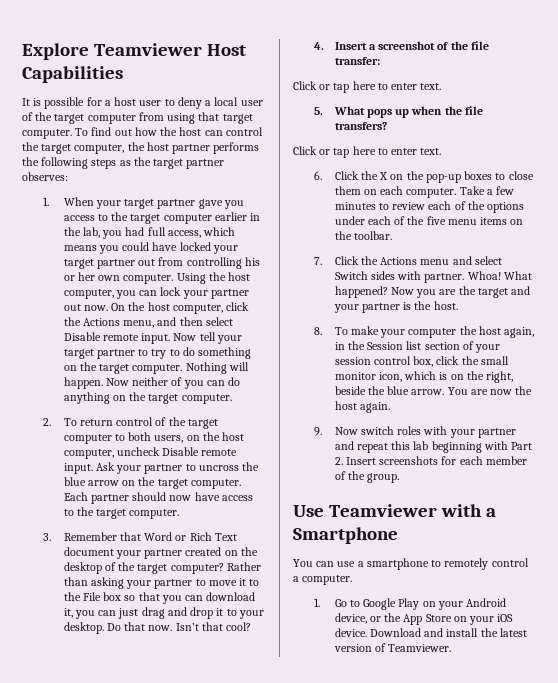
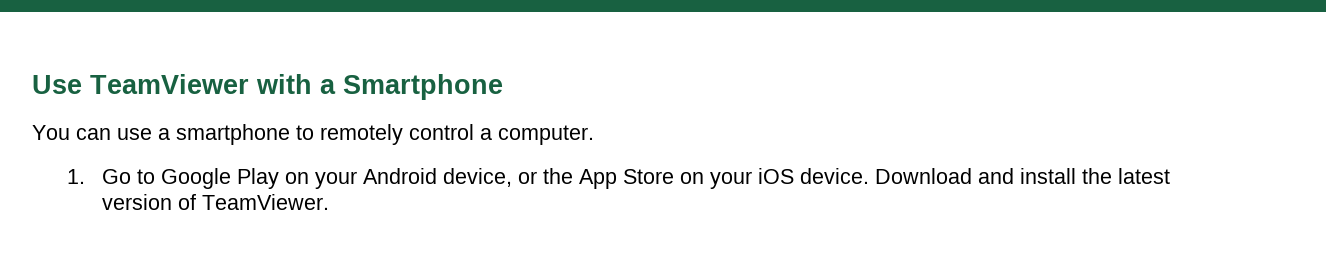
- Explore Teamviewer Host Capabilities
- It is possible for a host user to deny a local user of the target computer from using that target computer. To find out how the host can control the target computer, the host partner performs the following steps as the target partner observes:
- 1. When your target partner gave you access to the target computer earlier in the lab, you had full access, which means you could have locked your target partner out from controlling his or her own computer. Using the host computer, you can lock your partner out now. On the host computer, click the Actions menu, and then select Disable remote input. Now tell your target partner to try to do something on the target computer. Nothing will happen. Now neither of you can do anything on the target computer.
- 2. To return control of the target computer to both users, on the host computer, uncheck Disable remote input. Ask your partner to uncross the blue arrow on the target computer. Each partner should now have access to the target computer.
- 3. Remember that Word or Rich Text document your partner created on the desktop of the target computer? Rather than asking your partner to move it to the File box so that you can download it, you can just drag and drop it to your desktop. Do that now. Isn’t that cool?
- 4. Insert a screenshot of the file transfer:
- Click or tap here to enter text.
- 5. What pops up when the file transfers?
- Click or tap here to enter text.
- 6. Click the X on the pop-up boxes to close them on each computer. Take a few minutes to review each of the options under each of the five menu items on the toolbar.
- 7. Click the Actions menu and select Switch sides with partner. Whoa! What happened? Now you are the target and your partner is the host.
- 8. To make your computer the host again, in the Session list section of your session control box, click the small monitor icon, which is on the right, beside the blue arrow. You are now the host again.
- 9. Now switch roles with your partner and repeat this lab beginning with Part 2. Insert screenshots for each member of the group.
- Use Teamviewer with a Smartphone
+ Use TeamViewer with a Smartphone
- Download and install the latest version of Teamviewer.
+ Download and install the latest version of TeamViewer.

